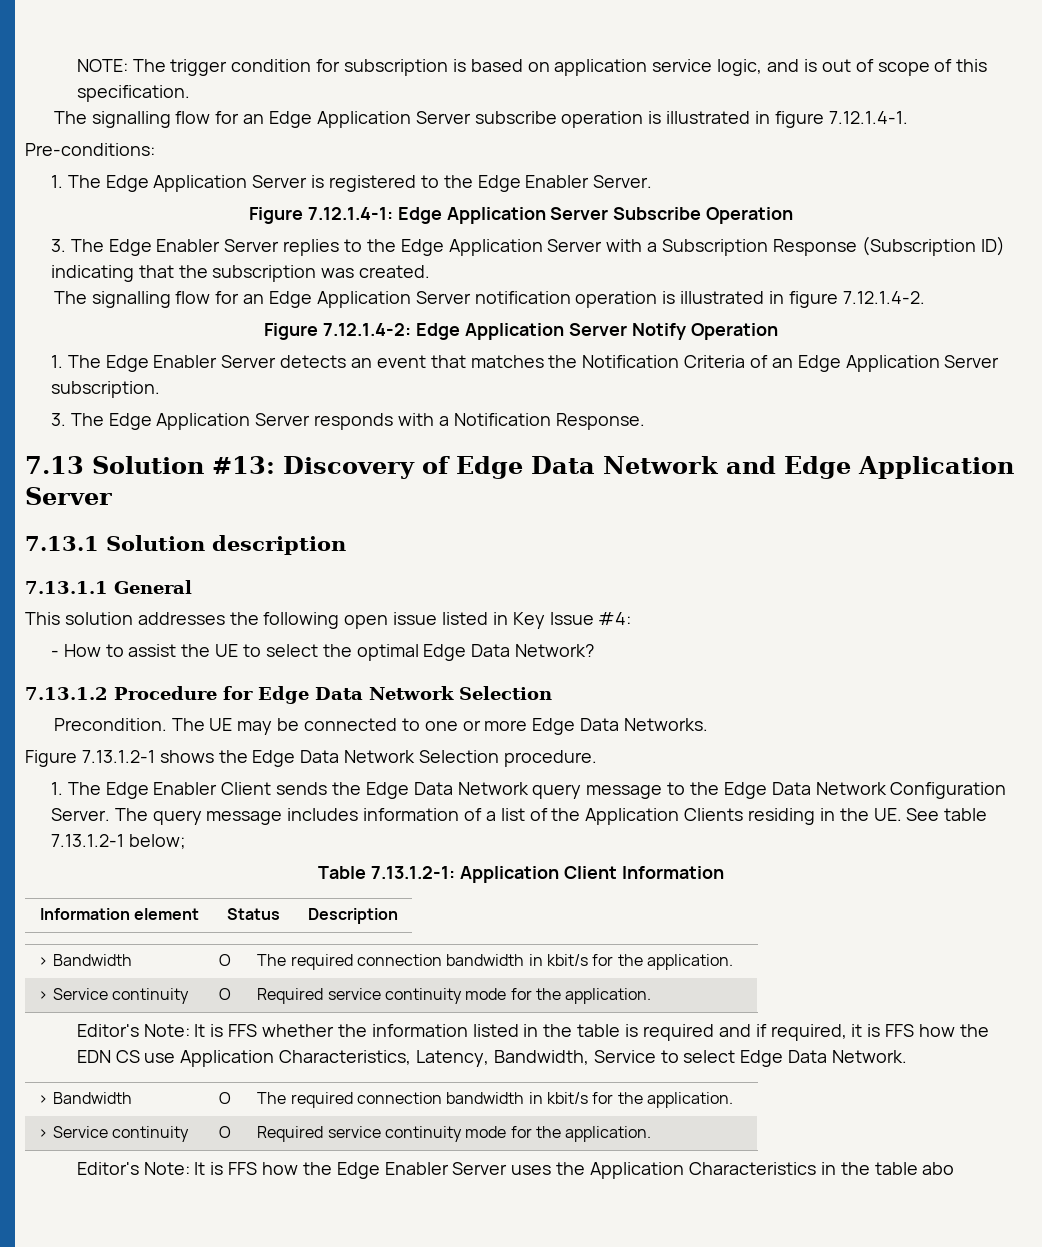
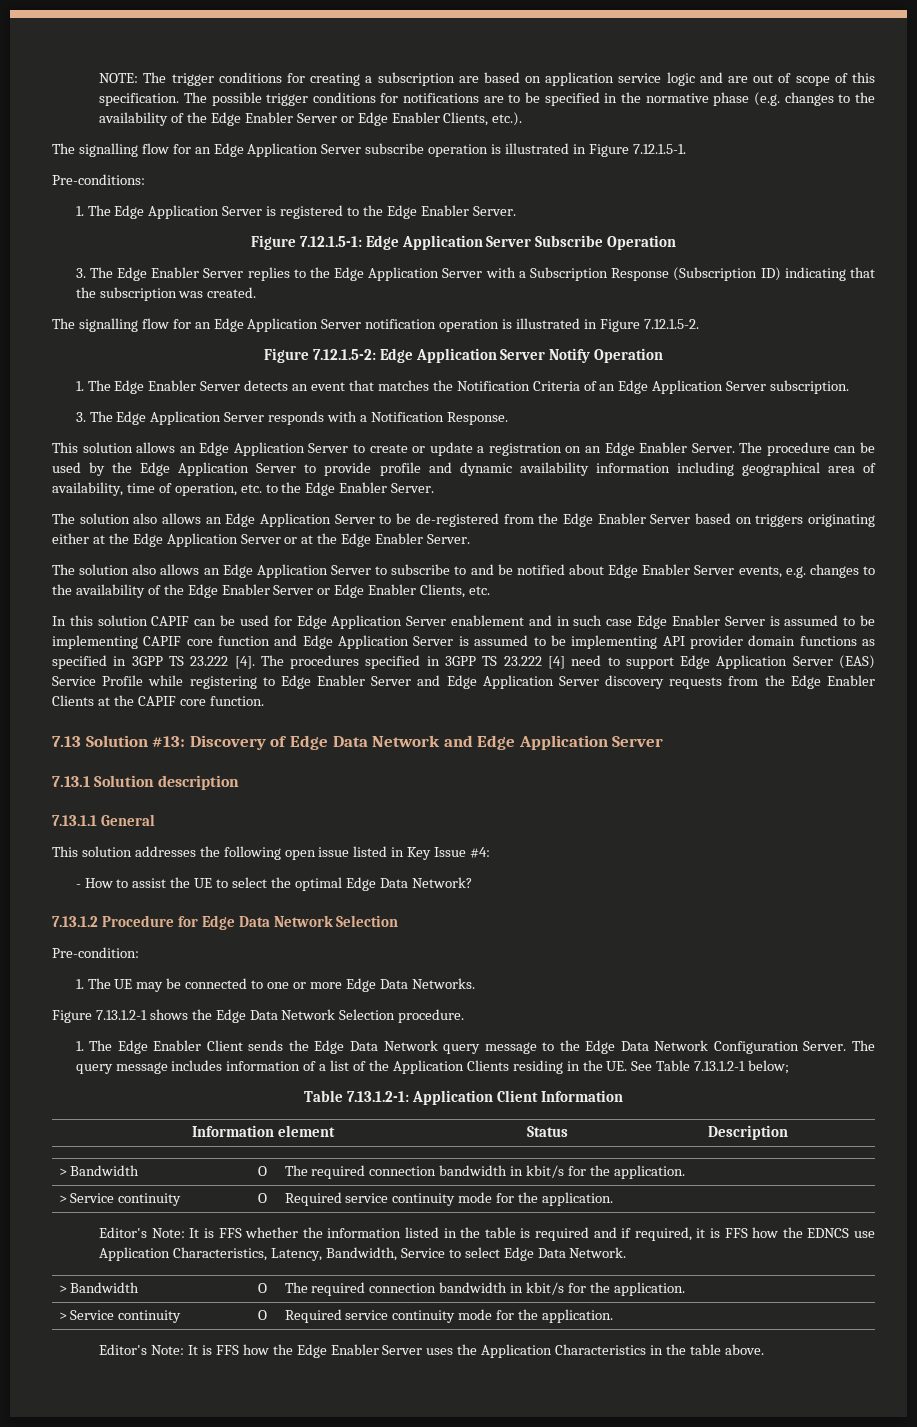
- NOTE: The trigger condition for subscription is based on application service logic, and is out of scope of this specification.
+ NOTE: The trigger conditions for creating a subscription are based on application service logic and are out of scope of this specification. The possible trigger conditions for notifications are to be specified in the normative phase (e.g. changes to the availability of the Edge Enabler Server or Edge Enabler Clients, etc.).
- The signalling flow for an Edge Application Server subscribe operation is illustrated in figure 7.12.1.4-1.
+ The signalling flow for an Edge Application Server subscribe operation is illustrated in Figure 7.12.1.5-1.
- Figure 7.12.1.4-1: Edge Application Server Subscribe Operation
+ Figure 7.12.1.5-1: Edge Application Server Subscribe Operation
- The signalling flow for an Edge Application Server notification operation is illustrated in figure 7.12.1.4-2.
- Figure 7.12.1.4-2: Edge Application Server Notify Operation
+ The signalling flow for an Edge Application Server notification operation is illustrated in Figure 7.12.1.5-2.
+ Figure 7.12.1.5-2: Edge Application Server Notify Operation
+ This solution allows an Edge Application Server to create or update a registration on an Edge Enabler Server. The procedure can be used by the Edge Application Server to provide profile and dynamic availability information including geographical area of availability, time of operation, etc. to the Edge Enabler Server.
+ The solution also allows an Edge Application Server to be de-registered from the Edge Enabler Server based on triggers originating either at the Edge Application Server or at the Edge Enabler Server.
+ The solution also allows an Edge Application Server to subscribe to and be notified about Edge Enabler Server events, e.g. changes to the availability of the Edge Enabler Server or Edge Enabler Clients, etc.
+ In this solution CAPIF can be used for Edge Application Server enablement and in such case Edge Enabler Server is assumed to be implementing CAPIF core function and Edge Application Server is assumed to be implementing API provider domain functions as specified in 3GPP TS 23.222 [4]. The procedures specified in 3GPP TS 23.222 [4] need to support Edge Application Server (EAS) Service Profile while registering to Edge Enabler Server and Edge Application Server discovery requests from the Edge Enabler Clients at the CAPIF core function.
- Precondition. The UE may be connected to one or more Edge Data Networks.
+ Pre-condition:
+ 1. The UE may be connected to one or more Edge Data Networks.
- The query message includes information of a list of the Application Clients residing in the UE. See table 7.13.1.2-1 below;
+ The query message includes information of a list of the Application Clients residing in the UE. See Table 7.13.1.2-1 below;
- Editor's Note: It is FFS whether the information listed in the table is required and if required, it is FFS how the EDN CS use Application Characteristics, Latency, Bandwidth, Service to select Edge Data Network.
+ Editor's Note: It is FFS whether the information listed in the table is required and if required, it is FFS how the EDNCS use Application Characteristics, Latency, Bandwidth, Service to select Edge Data Network.
- Editor's Note: It is FFS how the Edge Enabler Server uses the Application Characteristics in the table abo
+ Editor's Note: It is FFS how the Edge Enabler Server uses the Application Characteristics in the table above.

